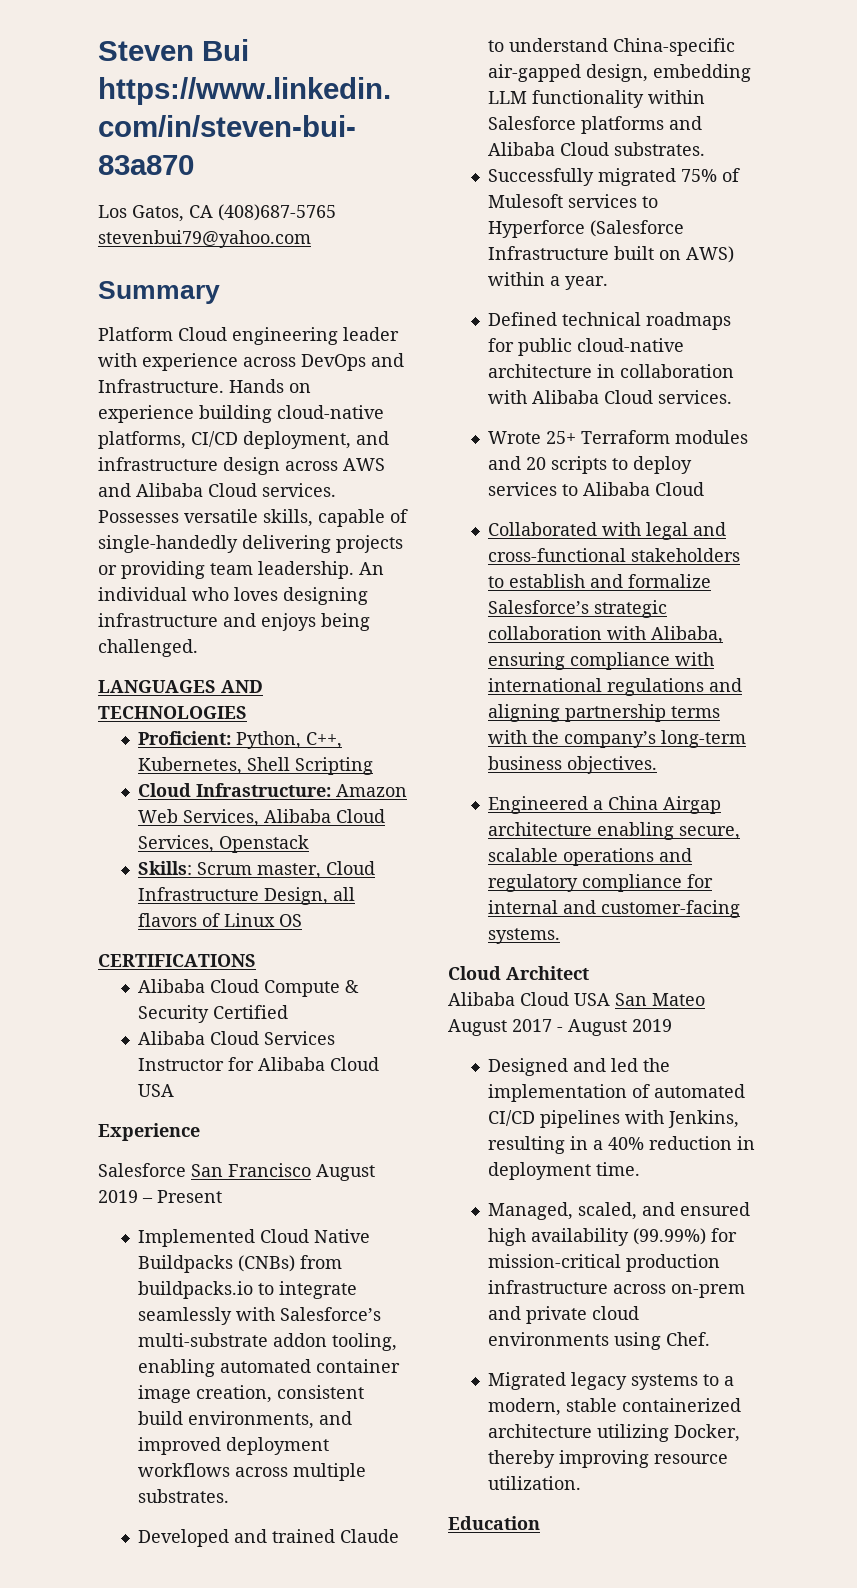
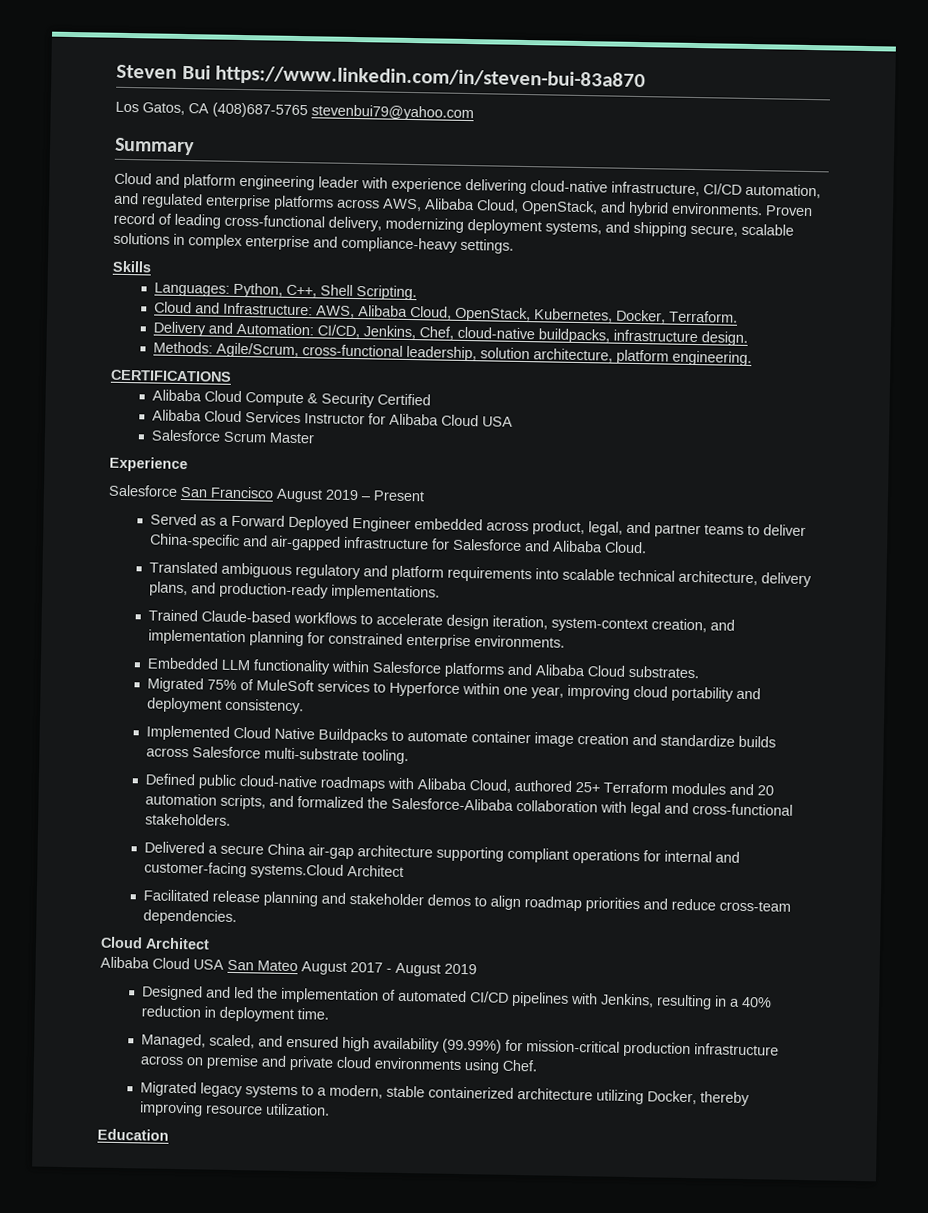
- Platform Cloud engineering leader with experience across DevOps and Infrastructure. Hands on experience building cloud-native platforms, CI/CD deployment, and infrastructure design across AWS and Alibaba Cloud services. Possesses versatile skills, capable of single-handedly delivering projects or providing team leadership. An individual who loves designing infrastructure and enjoys being challenged.
- LANGUAGES AND TECHNOLOGIES
- Proficient: Python, C++, Kubernetes, Shell Scripting
- Cloud Infrastructure: Amazon Web Services, Alibaba Cloud Services, Openstack
- Skills: Scrum master, Cloud Infrastructure Design, all flavors of Linux OS
+ Cloud and platform engineering leader with experience delivering cloud-native infrastructure, CI/CD automation, and regulated enterprise platforms across AWS, Alibaba Cloud, OpenStack, and hybrid environments. Proven record of leading cross-functional delivery, modernizing deployment systems, and shipping secure, scalable solutions in complex enterprise and compliance-heavy settings.
+ Skills
+ Languages: Python, C++, Shell Scripting.
+ Cloud and Infrastructure: AWS, Alibaba Cloud, OpenStack, Kubernetes, Docker, Terraform.
+ Delivery and Automation: CI/CD, Jenkins, Chef, cloud-native buildpacks, infrastructure design.
+ Methods: Agile/Scrum, cross-functional leadership, solution architecture, platform engineering.
+ Salesforce Scrum Master
- Implemented Cloud Native Buildpacks (CNBs) from buildpacks.io to integrate seamlessly with Salesforce’s multi-substrate addon tooling, enabling automated container image creation, consistent build environments, and improved deployment workflows across multiple substrates.
- Developed and trained Claude to understand China-specific air-gapped design, embedding LLM functionality within Salesforce platforms and Alibaba Cloud substrates.
+ Served as a Forward Deployed Engineer embedded across product, legal, and partner teams to deliver China-specific and air-gapped infrastructure for Salesforce and Alibaba Cloud.
+ Translated ambiguous regulatory and platform requirements into scalable technical architecture, delivery plans, and production-ready implementations.
+ Trained Claude-based workflows to accelerate design iteration, system-context creation, and implementation planning for constrained enterprise environments.
+ Embedded LLM functionality within Salesforce platforms and Alibaba Cloud substrates.
- Successfully migrated 75% of Mulesoft services to Hyperforce (Salesforce Infrastructure built on AWS) within a year.
- Defined technical roadmaps for public cloud-native architecture in collaboration with Alibaba Cloud services.
- Wrote 25+ Terraform modules and 20 scripts to deploy services to Alibaba Cloud
- Collaborated with legal and cross‑functional stakeholders to establish and formalize Salesforce’s strategic collaboration with Alibaba, ensuring compliance with international regulations and aligning partnership terms with the company’s long‑term business objectives.
- Engineered a China Airgap architecture enabling secure, scalable operations and regulatory compliance for internal and customer-facing systems.
+ Migrated 75% of MuleSoft services to Hyperforce within one year, improving cloud portability and deployment consistency.
+ Implemented Cloud Native Buildpacks to automate container image creation and standardize builds across Salesforce multi-substrate tooling.
+ Defined public cloud-native roadmaps with Alibaba Cloud, authored 25+ Terraform modules and 20 automation scripts, and formalized the Salesforce-Alibaba collaboration with legal and cross-functional stakeholders.
+ Delivered a secure China air-gap architecture supporting compliant operations for internal and customer-facing systems.Cloud Architect
+ Facilitated release planning and stakeholder demos to align roadmap priorities and reduce cross‑team dependencies.
- Managed, scaled, and ensured high availability (99.99%) for mission-critical production infrastructure across on-prem and private cloud environments using Chef.
+ Managed, scaled, and ensured high availability (99.99%) for mission-critical production infrastructure across on premise and private cloud environments using Chef.

